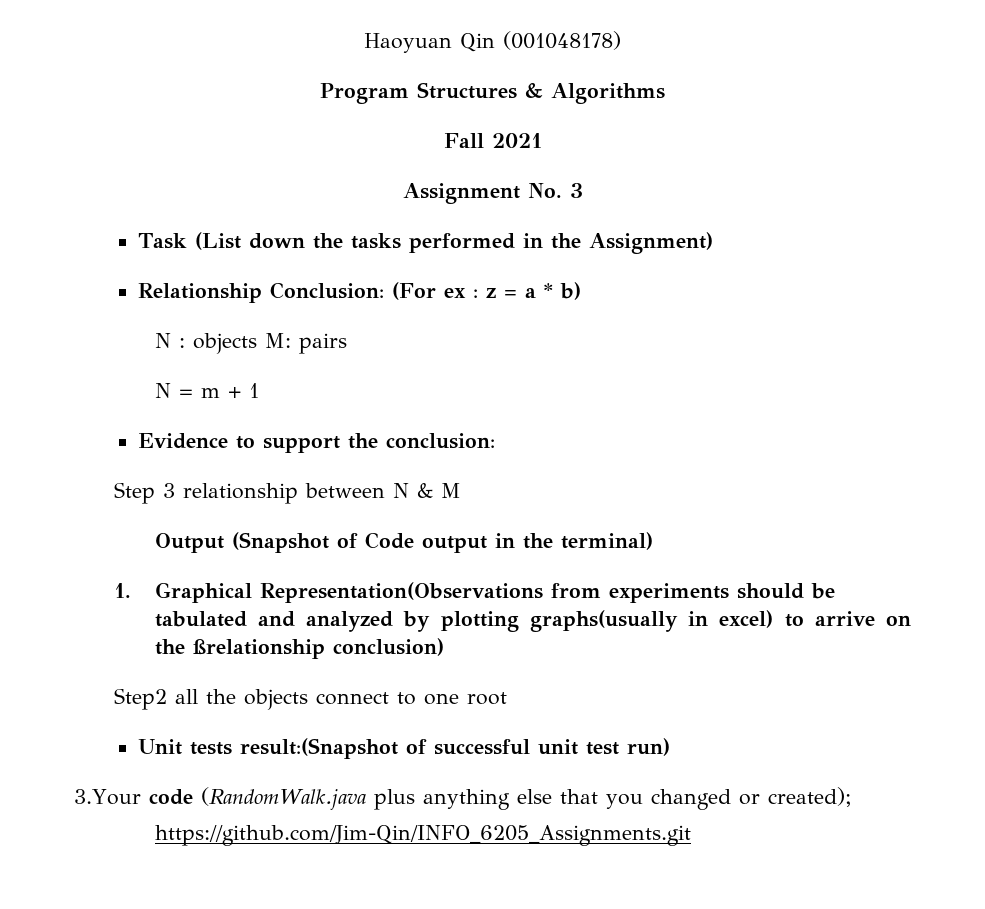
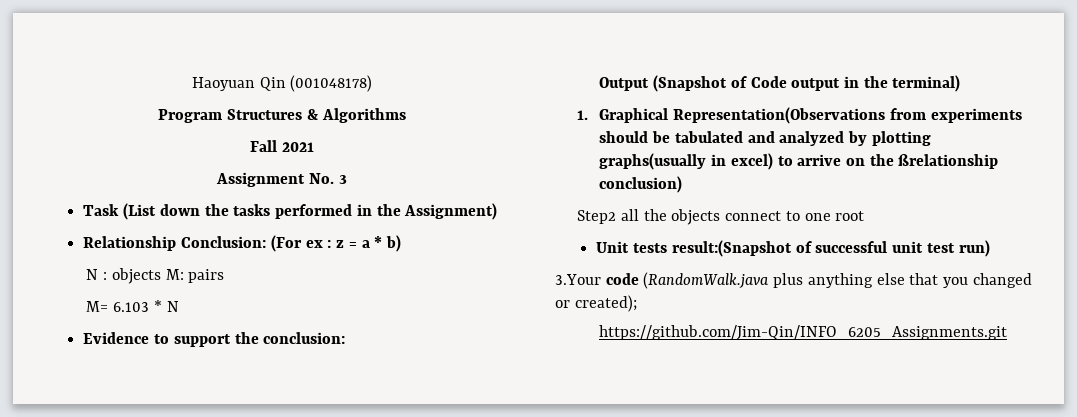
- N = m + 1
+ M= 6.103 * N
- Step 3 relationship between N & M

